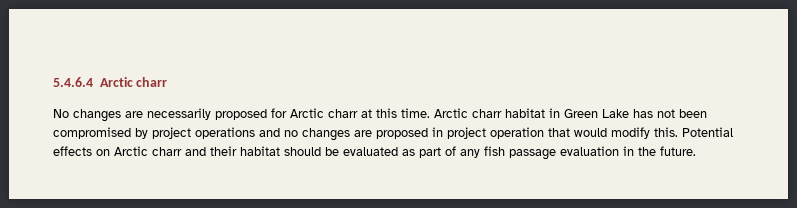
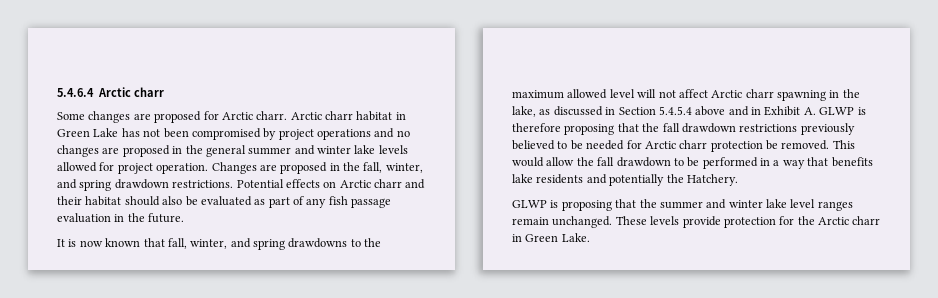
- No changes are necessarily proposed for Arctic charr at this time.
+ Some changes are proposed for Arctic charr.
- Arctic charr habitat in Green Lake has not been compromised by project operations and no changes are proposed in project operation that would modify this.
+ Arctic charr habitat in Green Lake has not been compromised by project operations and no changes are proposed in the general summer and winter lake levels allowed for project operation. Changes are proposed in the fall, winter, and spring drawdown restrictions.
- Potential effects on Arctic charr and their habitat should be evaluated as part of any fish passage evaluation in the future.
+ Potential effects on Arctic charr and their habitat should also be evaluated as part of any fish passage evaluation in the future.
+ It is now known that fall, winter, and spring drawdowns to the maximum allowed level will not affect Arctic charr spawning in the lake, as discussed in Section 5.4.5.4 above and in Exhibit A. GLWP is therefore proposing that the fall drawdown restrictions previously believed to be needed for Arctic charr protection be removed. This would allow the fall drawdown to be performed in a way that benefits lake residents and potentially the Hatchery.
+ GLWP is proposing that the summer and winter lake level ranges remain unchanged. These levels provide protection for the Arctic charr in Green Lake.

